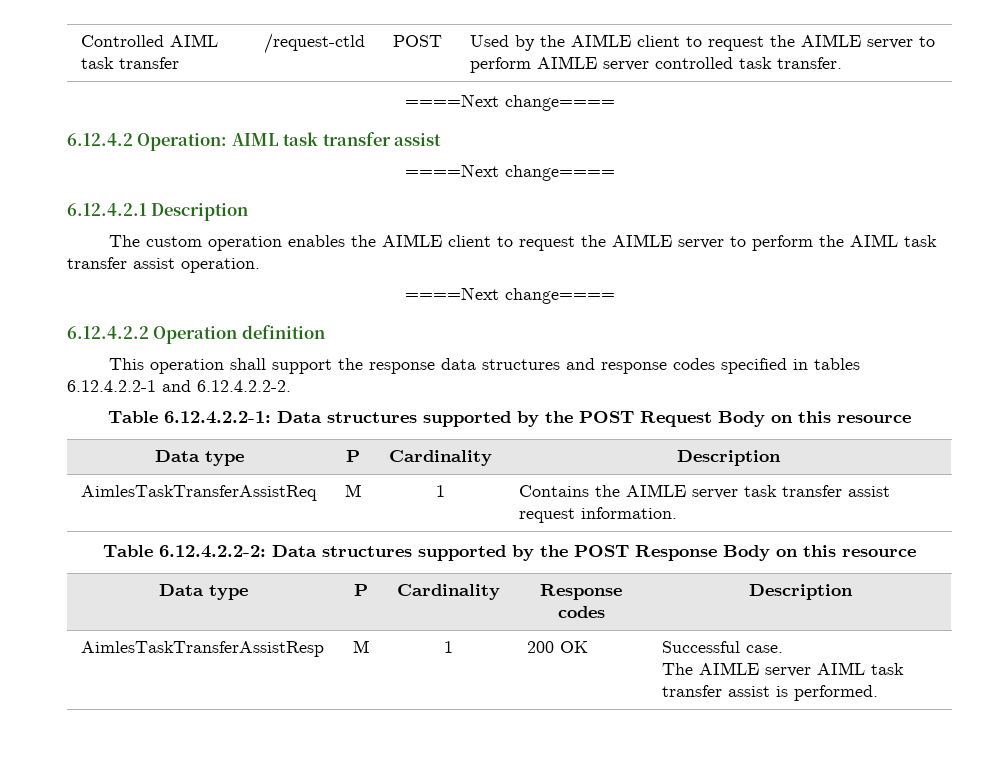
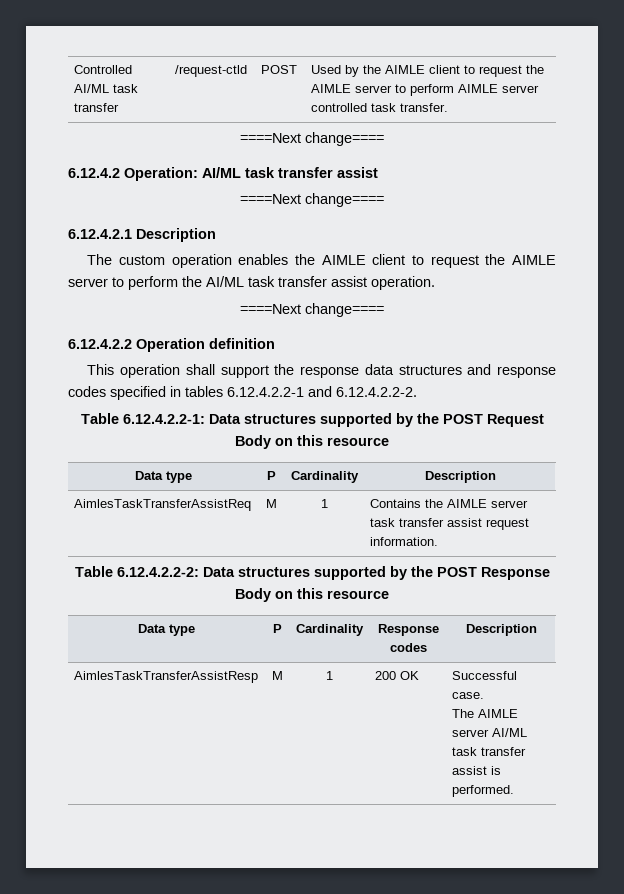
- Controlled AIML task transfer | /request-ctld | POST | Used by the AIMLE client to request the AIMLE server to perform AIMLE server controlled task transfer.
+ Controlled AI/ML task transfer | /request-ctld | POST | Used by the AIMLE client to request the AIMLE server to perform AIMLE server controlled task transfer.
- 6.12.4.2 Operation: AIML task transfer assist
+ 6.12.4.2 Operation: AI/ML task transfer assist
- The custom operation enables the AIMLE client to request the AIMLE server to perform the AIML task transfer assist operation.
+ The custom operation enables the AIMLE client to request the AIMLE server to perform the AI/ML task transfer assist operation.
  AimlesTaskTransferAssistResp | M | 1 | 200 OK | Successful case.
- The AIMLE server AIML task transfer assist is performed.
+ The AIMLE server AI/ML task transfer assist is performed.

